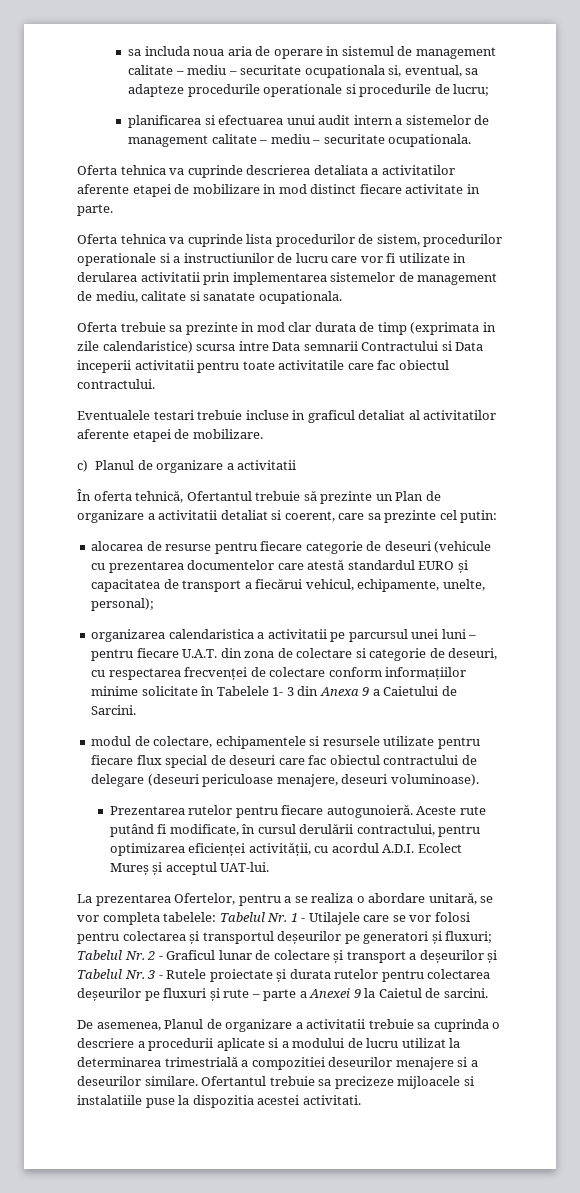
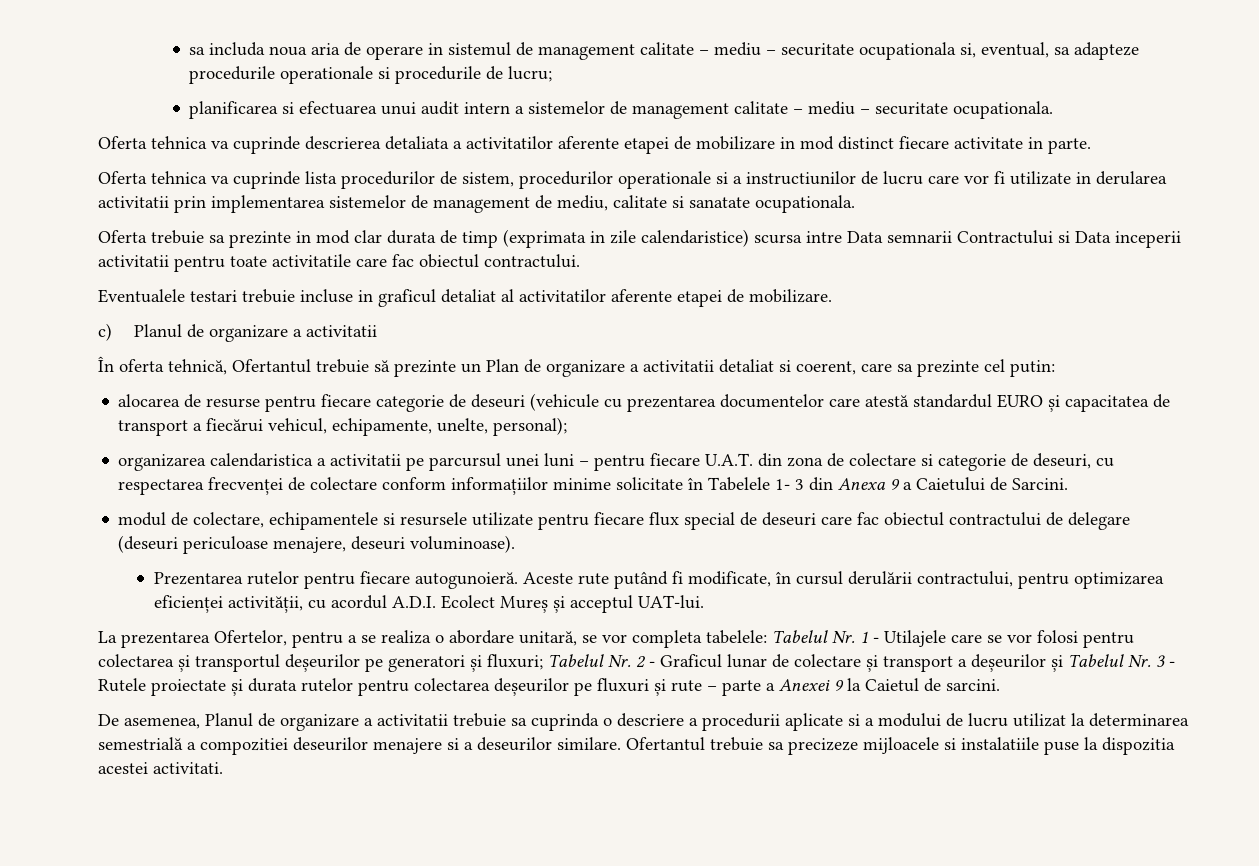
- De asemenea, Planul de organizare a activitatii trebuie sa cuprinda o descriere a procedurii aplicate si a modului de lucru utilizat la determinarea trimestrială a compozitiei deseurilor menajere si a deseurilor similare.
+ De asemenea, Planul de organizare a activitatii trebuie sa cuprinda o descriere a procedurii aplicate si a modului de lucru utilizat la determinarea semestrială a compozitiei deseurilor menajere si a deseurilor similare.

